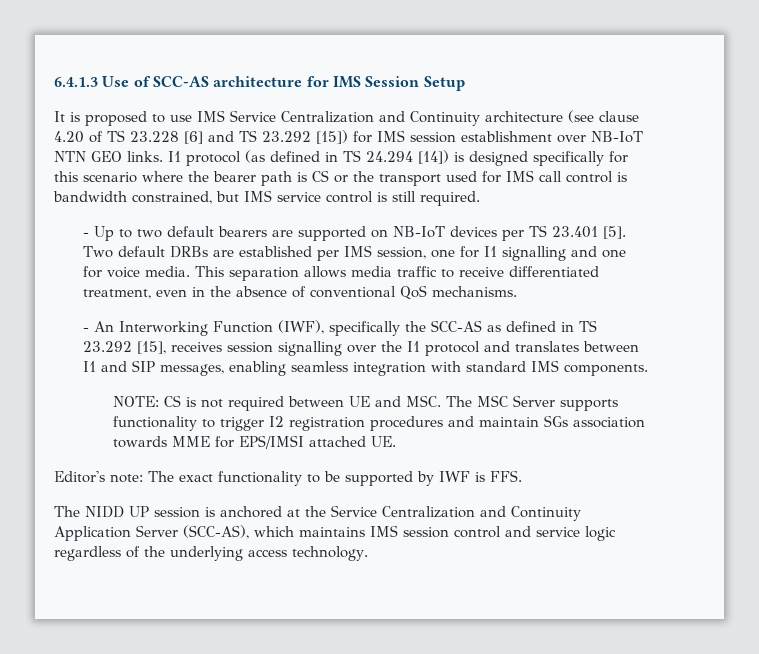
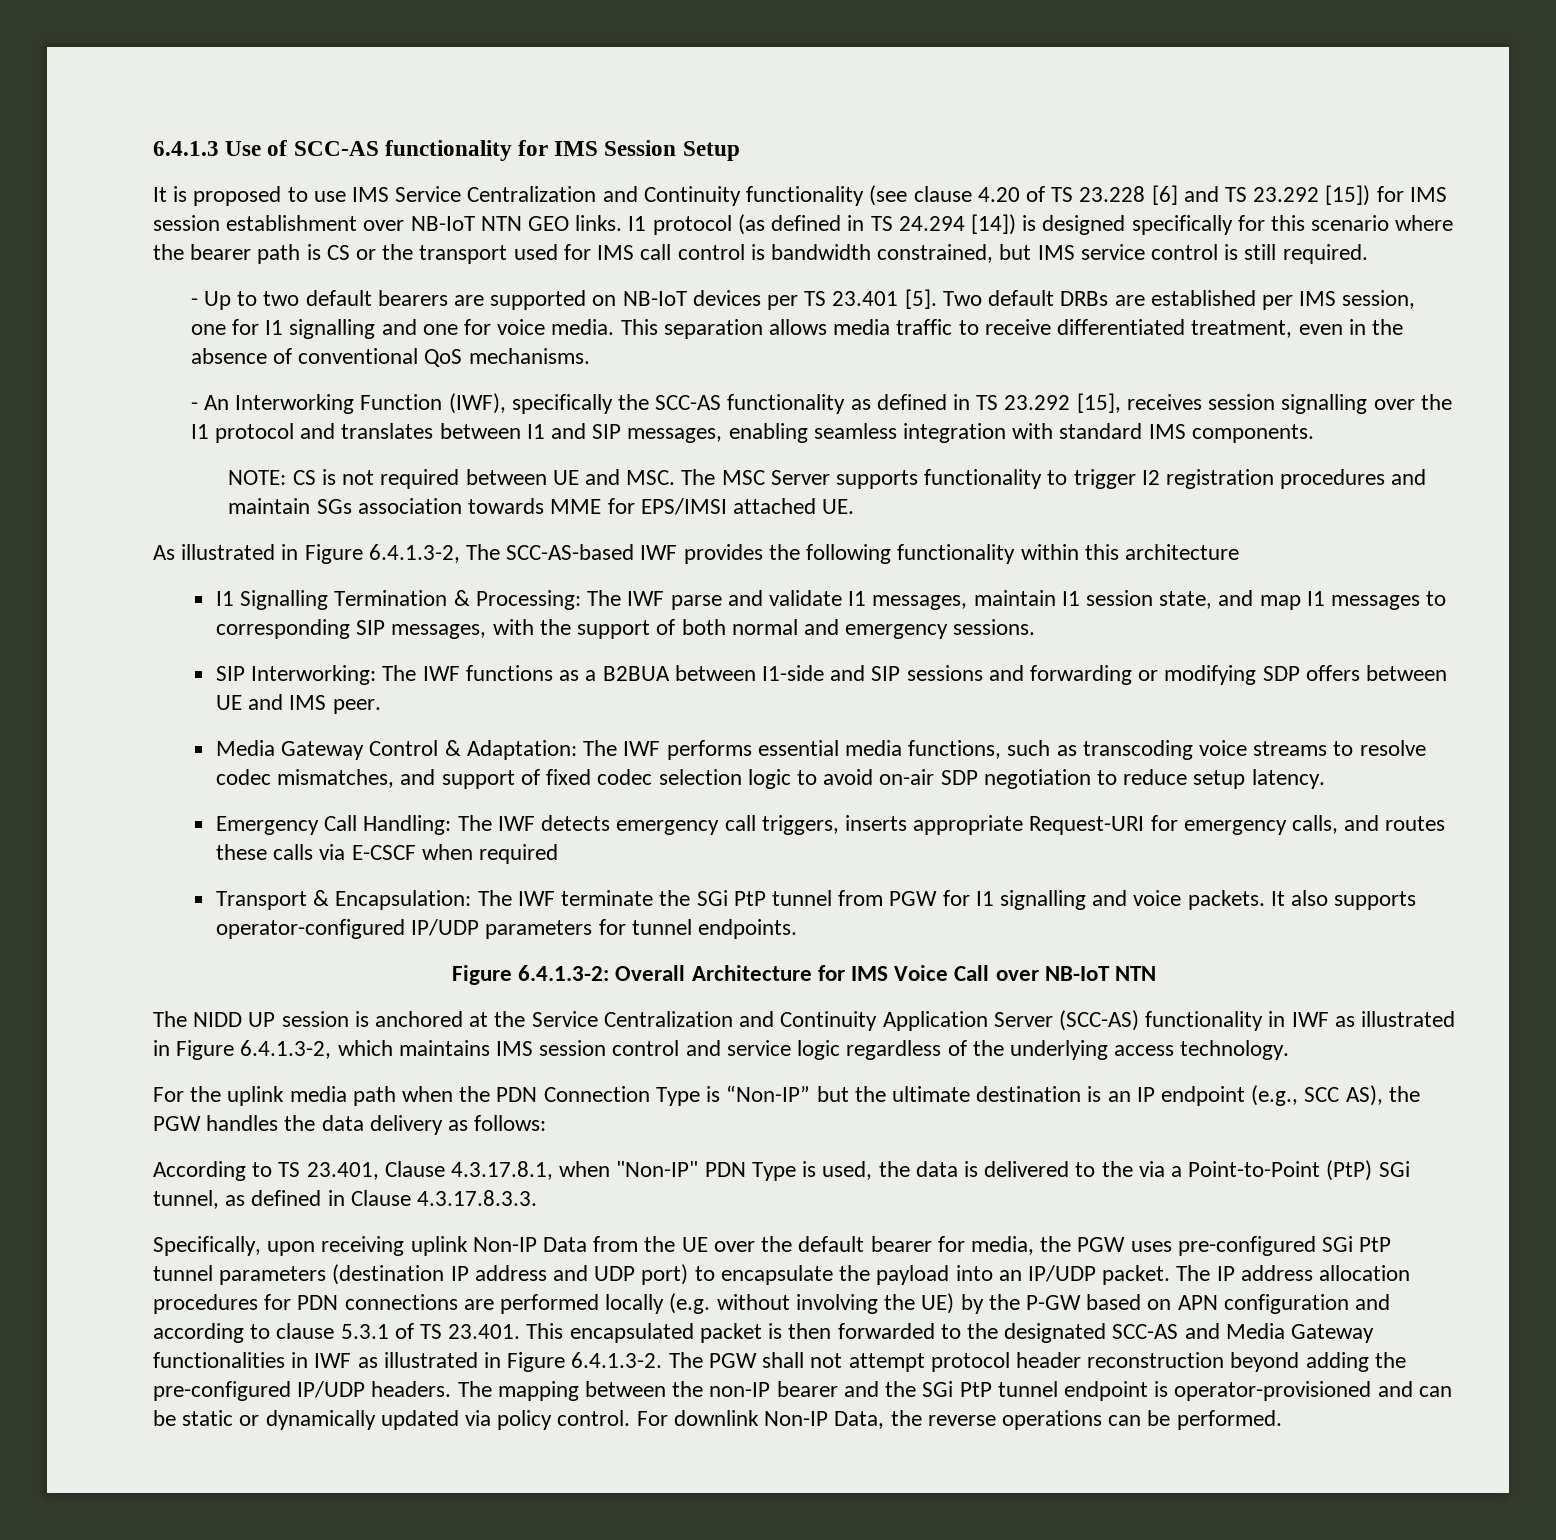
- 6.4.1.3 Use of SCC-AS architecture for IMS Session Setup
+ 6.4.1.3 Use of SCC-AS functionality for IMS Session Setup
- It is proposed to use IMS Service Centralization and Continuity architecture (see clause 4.20 of TS 23.228 [6] and TS 23.292 [15]) for IMS session establishment over NB-IoT NTN GEO links.
+ It is proposed to use IMS Service Centralization and Continuity functionality (see clause 4.20 of TS 23.228 [6] and TS 23.292 [15]) for IMS session establishment over NB-IoT NTN GEO links.
- - An Interworking Function (IWF), specifically the SCC-AS as defined in TS 23.292 [15], receives session signalling over the I1 protocol and translates between I1 and SIP messages, enabling seamless integration with standard IMS components.
+ - An Interworking Function (IWF), specifically the SCC-AS functionality as defined in TS 23.292 [15], receives session signalling over the I1 protocol and translates between I1 and SIP messages, enabling seamless integration with standard IMS components.
- Editor's note: The exact functionality to be supported by IWF is FFS.
+ As illustrated in Figure 6.4.1.3-2, The SCC-AS-based IWF provides the following functionality within this architecture
+ I1 Signalling Termination & Processing: The IWF parse and validate I1 messages, maintain I1 session state, and map I1 messages to corresponding SIP messages, with the support of both normal and emergency sessions.
+ SIP Interworking: The IWF functions as a B2BUA between I1-side and SIP sessions and forwarding or modifying SDP offers between UE and IMS peer.
+ Media Gateway Control & Adaptation: The IWF performs essential media functions, such as transcoding voice streams to resolve codec mismatches, and support of fixed codec selection logic to avoid on-air SDP negotiation to reduce setup latency.
+ Emergency Call Handling: The IWF detects emergency call triggers, inserts appropriate Request-URI for emergency calls, and routes these calls via E-CSCF when required
+ Transport & Encapsulation: The IWF terminate the SGi PtP tunnel from PGW for I1 signalling and voice packets. It also supports operator-configured IP/UDP parameters for tunnel endpoints.
+ Figure 6.4.1.3-2: Overall Architecture for IMS Voice Call over NB-IoT NTN
- The NIDD UP session is anchored at the Service Centralization and Continuity Application Server (SCC-AS), which maintains IMS session control and service logic regardless of the underlying access technology.
+ The NIDD UP session is anchored at the Service Centralization and Continuity Application Server (SCC-AS) functionality in IWF as illustrated in Figure 6.4.1.3-2, which maintains IMS session control and service logic regardless of the underlying access technology.
+ For the uplink media path when the PDN Connection Type is “Non-IP” but the ultimate destination is an IP endpoint (e.g., SCC AS), the PGW handles the data delivery as follows:
+ According to TS 23.401, Clause 4.3.17.8.1, when "Non-IP" PDN Type is used, the data is delivered to the via a Point-to-Point (PtP) SGi tunnel, as defined in Clause 4.3.17.8.3.3.
+ Specifically, upon receiving uplink Non-IP Data from the UE over the default bearer for media, the PGW uses pre-configured SGi PtP tunnel parameters (destination IP address and UDP port) to encapsulate the payload into an IP/UDP packet. The IP address allocation procedures for PDN connections are performed locally (e.g. without involving the UE) by the P-GW based on APN configuration and according to clause 5.3.1 of TS 23.401. This encapsulated packet is then forwarded to the designated SCC-AS and Media Gateway functionalities in IWF as illustrated in Figure 6.4.1.3-2. The PGW shall not attempt protocol header reconstruction beyond adding the pre-configured IP/UDP headers. The mapping between the non-IP bearer and the SGi PtP tunnel endpoint is operator-provisioned and can be static or dynamically updated via policy control. For downlink Non-IP Data, the reverse operations can be performed.

